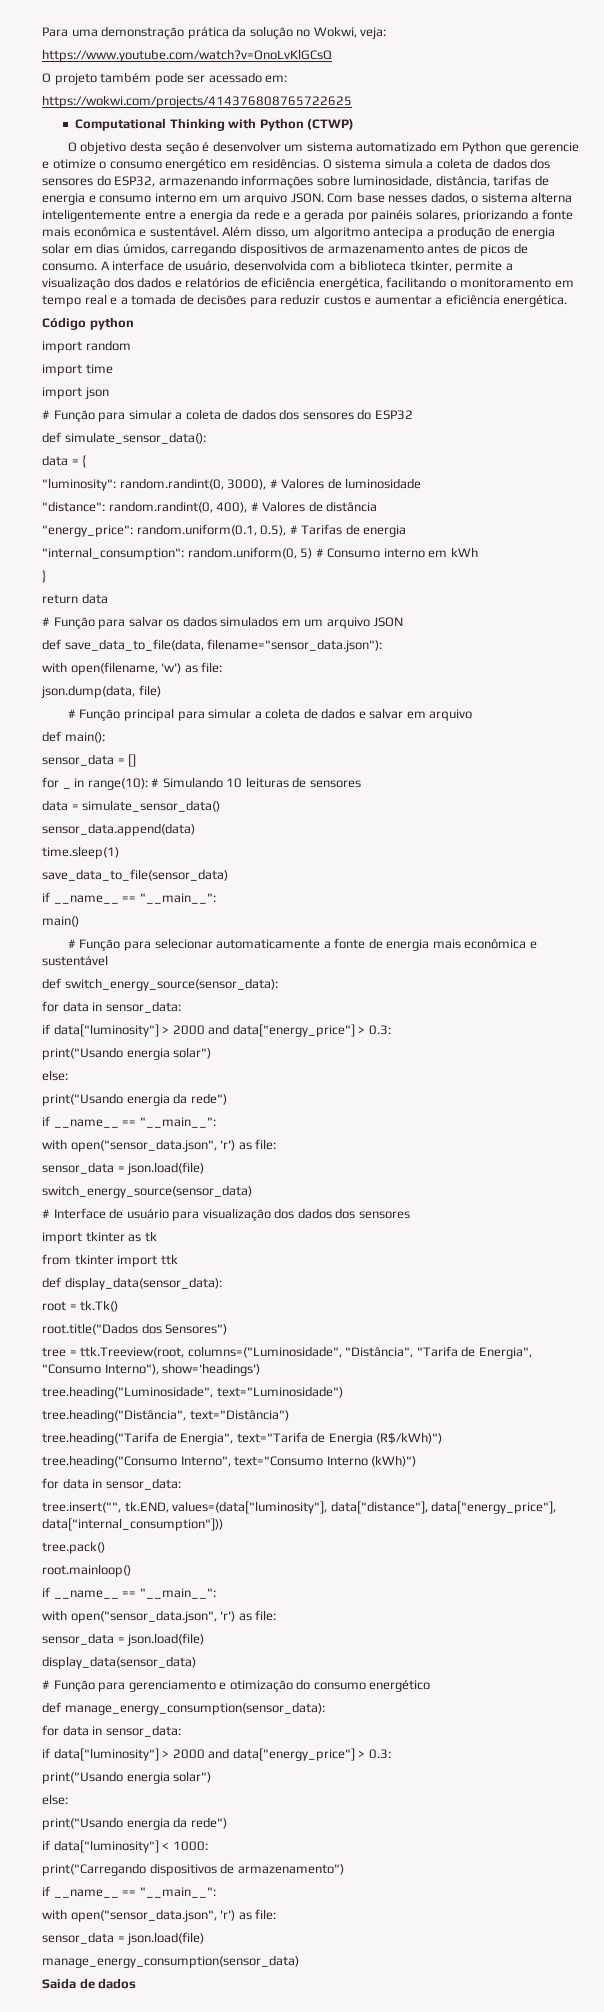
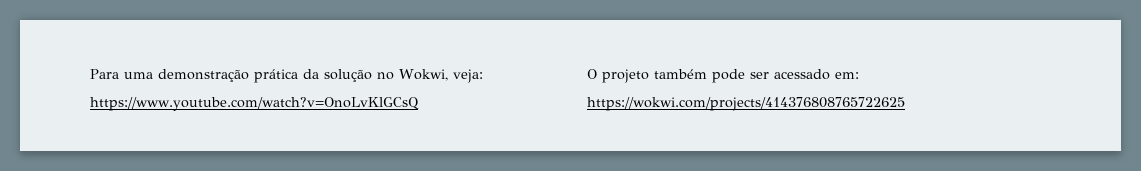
- Computational Thinking with Python (CTWP)
- O objetivo desta seção é desenvolver um sistema automatizado em Python que gerencie e otimize o consumo energético em residências. O sistema simula a coleta de dados dos sensores do ESP32, armazenando informações sobre luminosidade, distância, tarifas de energia e consumo interno em um arquivo JSON. Com base nesses dados, o sistema alterna inteligentemente entre a energia da rede e a gerada por painéis solares, priorizando a fonte mais econômica e sustentável. Além disso, um algoritmo antecipa a produção de energia solar em dias úmidos, carregando dispositivos de armazenamento antes de picos de consumo. A interface de usuário, desenvolvida com a biblioteca tkinter, permite a visualização dos dados e relatórios de eficiência energética, facilitando o monitoramento em tempo real e a tomada de decisões para reduzir custos e aumentar a eficiência energética.
- Código python
- import random
- import time
- import json
- # Função para simular a coleta de dados dos sensores do ESP32
- def simulate_sensor_data():
- data = {
- "luminosity": random.randint(0, 3000), # Valores de luminosidade
- "distance": random.randint(0, 400), # Valores de distância
- "energy_price": random.uniform(0.1, 0.5), # Tarifas de energia
- "internal_consumption": random.uniform(0, 5) # Consumo interno em kWh
- }
- return data
- # Função para salvar os dados simulados em um arquivo JSON
- def save_data_to_file(data, filename="sensor_data.json"):
- with open(filename, 'w') as file:
- json.dump(data, file)
- # Função principal para simular a coleta de dados e salvar em arquivo
- def main():
- sensor_data = []
- for _ in range(10): # Simulando 10 leituras de sensores
- data = simulate_sensor_data()
- sensor_data.append(data)
- time.sleep(1)
- save_data_to_file(sensor_data)
- if __name__ == "__main__":
- main()
- # Função para selecionar automaticamente a fonte de energia mais econômica e sustentável
- def switch_energy_source(sensor_data):
- for data in sensor_data:
- if data["luminosity"] > 2000 and data["energy_price"] > 0.3:
- print("Usando energia solar")
- else:
- print("Usando energia da rede")
- if __name__ == "__main__":
- with open("sensor_data.json", 'r') as file:
- sensor_data = json.load(file)
- switch_energy_source(sensor_data)
- # Interface de usuário para visualização dos dados dos sensores
- import tkinter as tk
- from tkinter import ttk
- def display_data(sensor_data):
- root = tk.Tk()
- root.title("Dados dos Sensores")
- tree = ttk.Treeview(root, columns=("Luminosidade", "Distância", "Tarifa de Energia", "Consumo Interno"), show='headings')
- tree.heading("Luminosidade", text="Luminosidade")
- tree.heading("Distância", text="Distância")
- tree.heading("Tarifa de Energia", text="Tarifa de Energia (R$/kWh)")
- tree.heading("Consumo Interno", text="Consumo Interno (kWh)")
- for data in sensor_data:
- tree.insert("", tk.END, values=(data["luminosity"], data["distance"], data["energy_price"], data["internal_consumption"]))
- tree.pack()
- root.mainloop()
- if __name__ == "__main__":
- with open("sensor_data.json", 'r') as file:
- sensor_data = json.load(file)
- display_data(sensor_data)
- # Função para gerenciamento e otimização do consumo energético
- def manage_energy_consumption(sensor_data):
- for data in sensor_data:
- if data["luminosity"] > 2000 and data["energy_price"] > 0.3:
- print("Usando energia solar")
- else:
- print("Usando energia da rede")
- if data["luminosity"] < 1000:
- print("Carregando dispositivos de armazenamento")
- if __name__ == "__main__":
- with open("sensor_data.json", 'r') as file:
- sensor_data = json.load(file)
- manage_energy_consumption(sensor_data)
- Saída de dados

